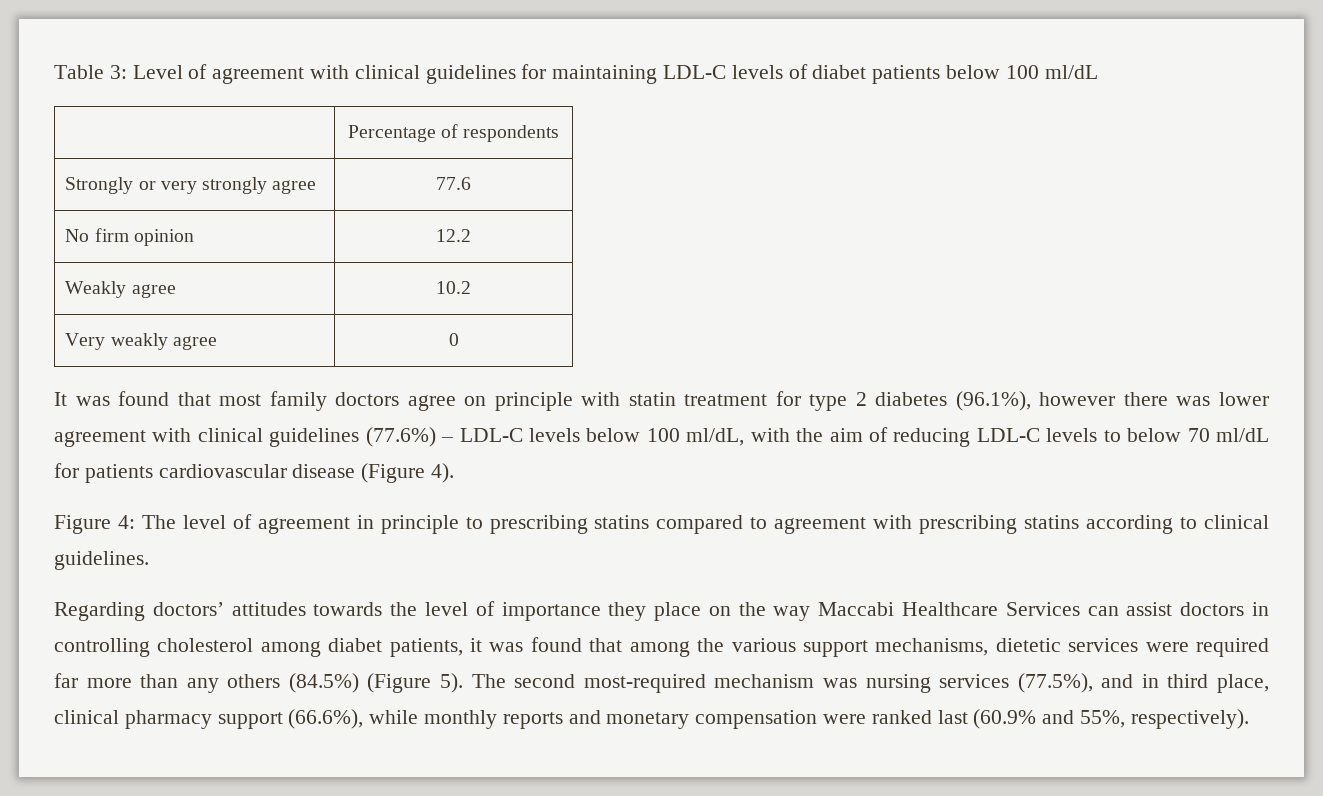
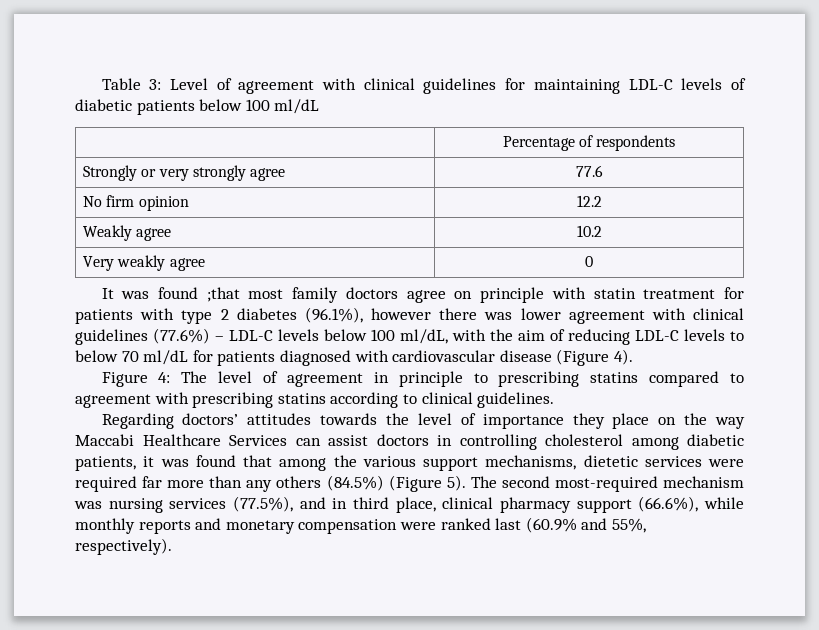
- Table 3: Level of agreement with clinical guidelines for maintaining LDL-C levels of diabet patients below 100 ml/dL
+ Table 3: Level of agreement with clinical guidelines for maintaining LDL-C levels of diabetic patients below 100 ml/dL
- It was found that most family doctors agree on principle with statin treatment for type 2 diabetes (96.1%), however there was lower agreement with clinical guidelines (77.6%) – LDL-C levels below 100 ml/dL, with the aim of reducing LDL-C levels to below 70 ml/dL for patients cardiovascular disease (Figure 4).
+ It was found ;that most family doctors agree on principle with statin treatment for patients with type 2 diabetes (96.1%), however there was lower agreement with clinical guidelines (77.6%) – LDL-C levels below 100 ml/dL, with the aim of reducing LDL-C levels to below 70 ml/dL for patients diagnosed with cardiovascular disease (Figure 4).
- Regarding doctors’ attitudes towards the level of importance they place on the way Maccabi Healthcare Services can assist doctors in controlling cholesterol among diabet patients, it was found that among the various support mechanisms, dietetic services were required far more than any others (84.5%) (Figure 5).
+ Regarding doctors’ attitudes towards the level of importance they place on the way Maccabi Healthcare Services can assist doctors in controlling cholesterol among diabetic patients, it was found that among the various support mechanisms, dietetic services were required far more than any others (84.5%) (Figure 5).

